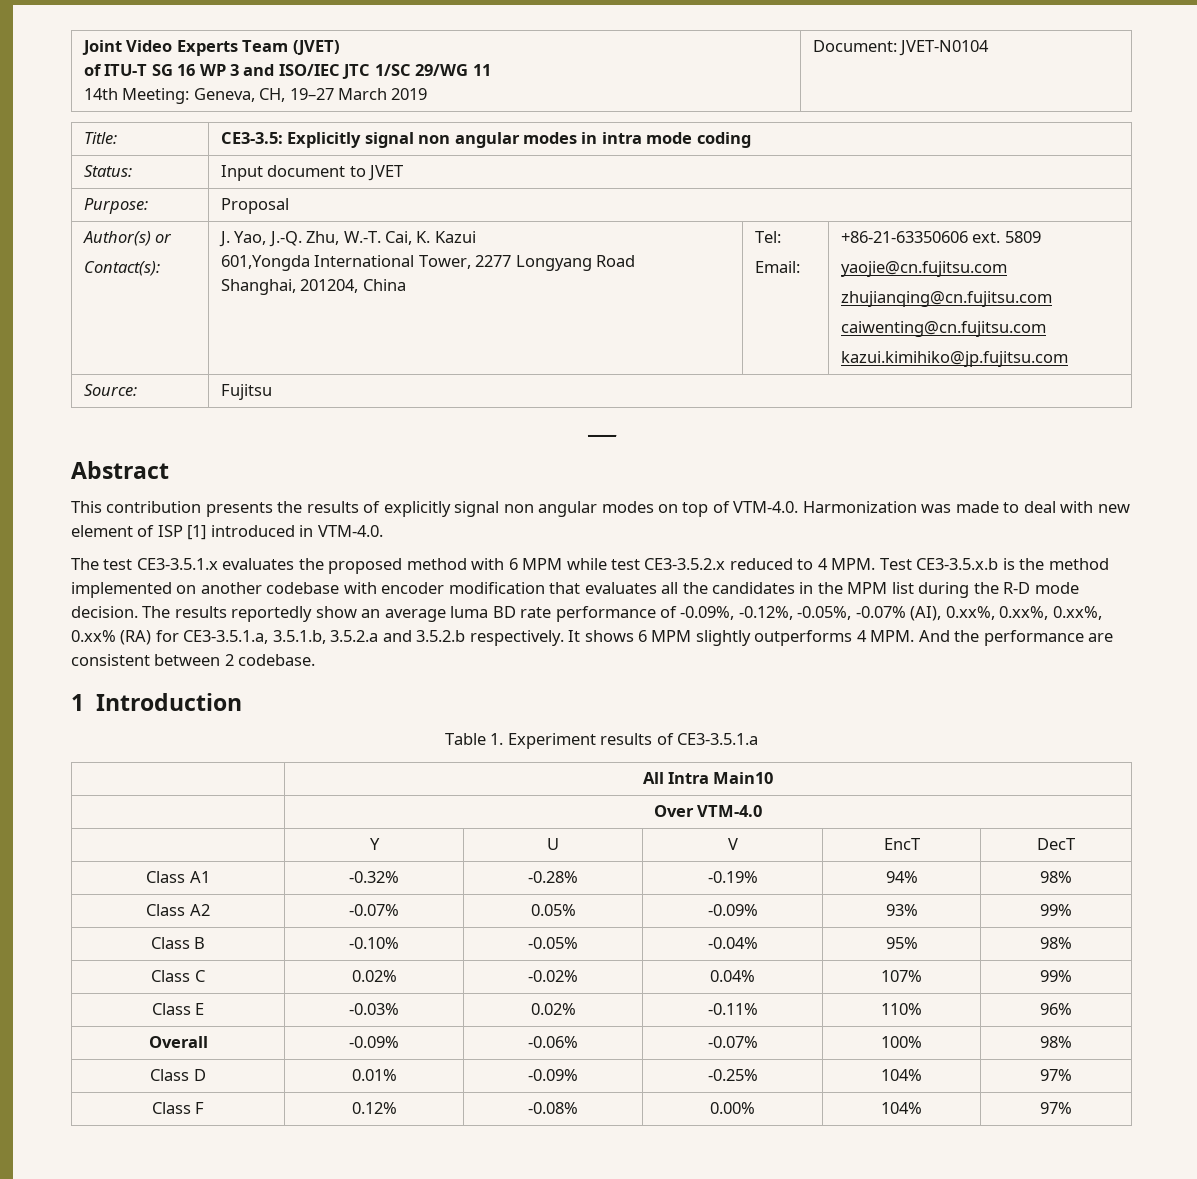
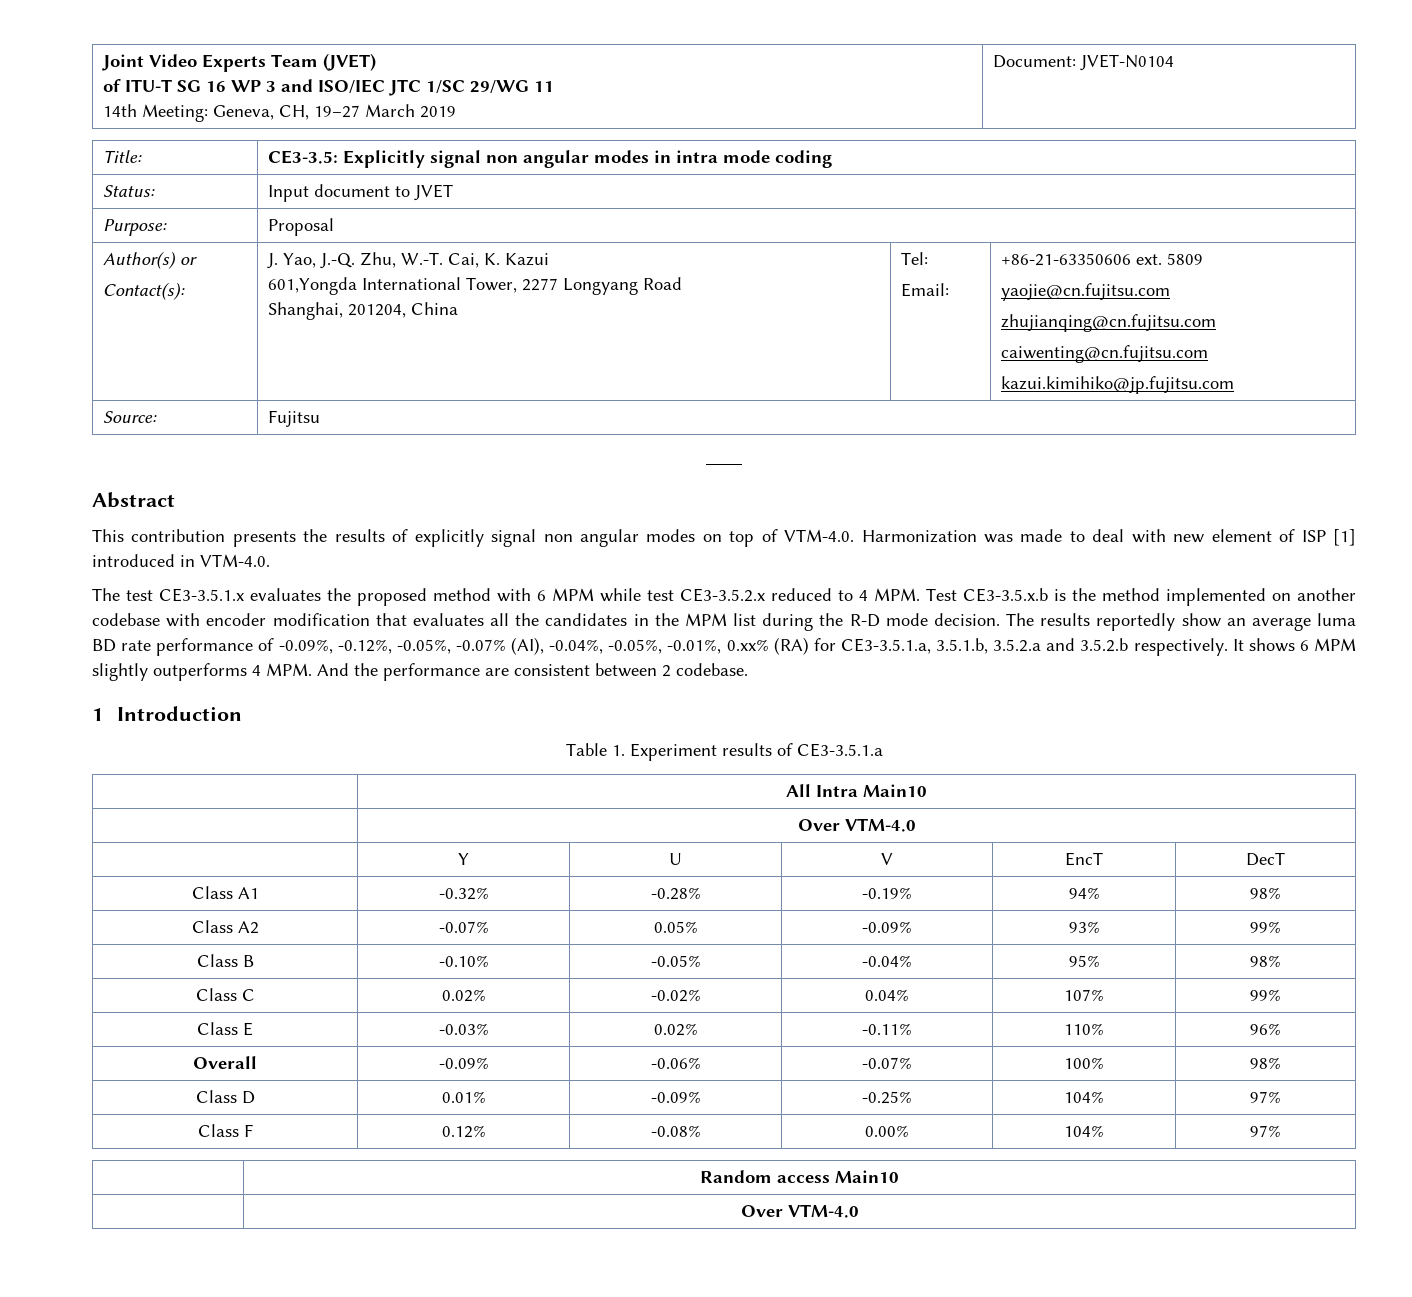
- The results reportedly show an average luma BD rate performance of -0.09%, -0.12%, -0.05%, -0.07% (AI), 0.xx%, 0.xx%, 0.xx%, 0.xx% (RA) for CE3-3.5.1.a, 3.5.1.b, 3.5.2.a and 3.5.2.b respectively.
+ The results reportedly show an average luma BD rate performance of -0.09%, -0.12%, -0.05%, -0.07% (AI), -0.04%, -0.05%, -0.01%, 0.xx% (RA) for CE3-3.5.1.a, 3.5.1.b, 3.5.2.a and 3.5.2.b respectively.
+ | Random access Main10
+ | Over VTM-4.0

